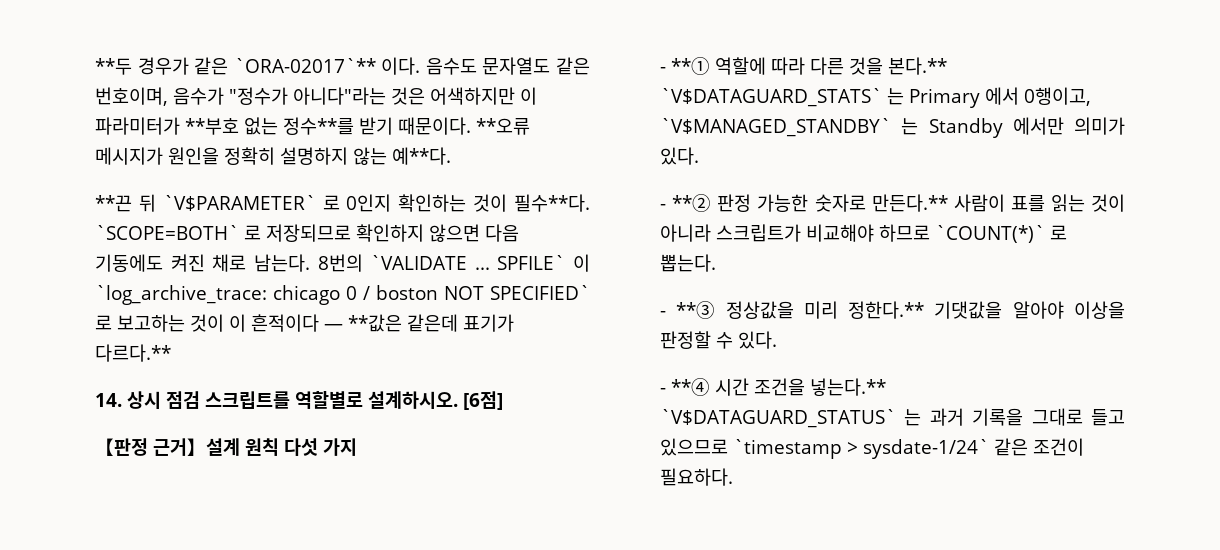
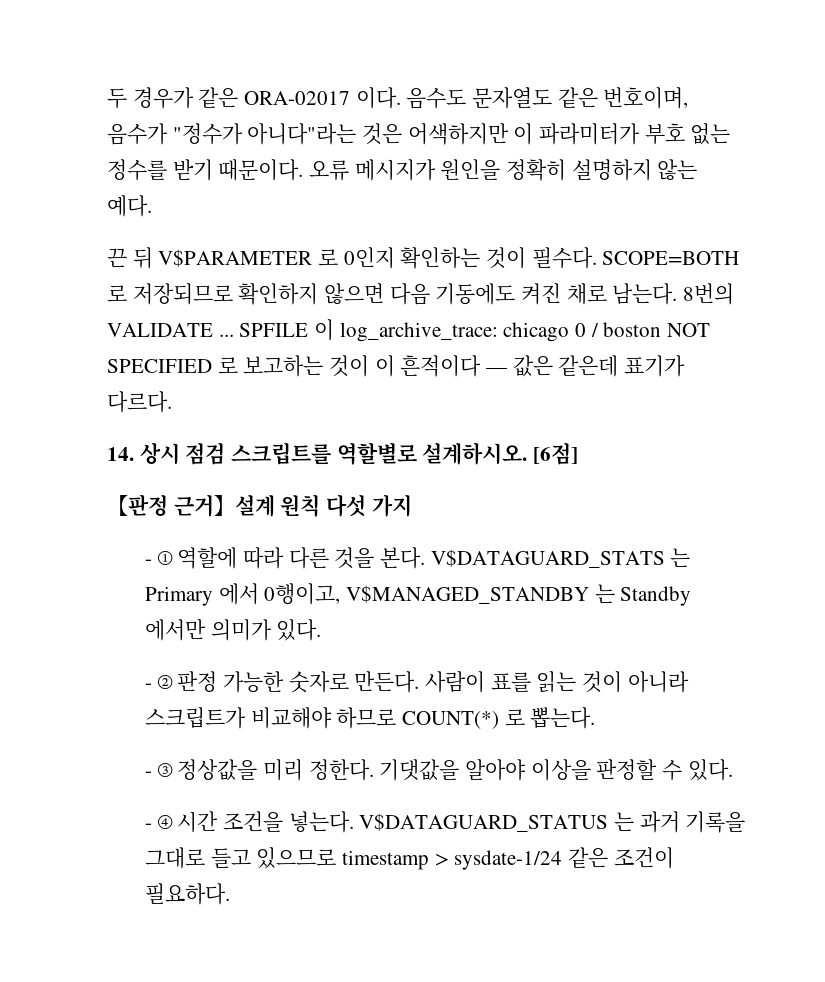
- **두 경우가 같은 `ORA-02017`** 이다.
+ 두 경우가 같은 ORA-02017 이다.
- 음수도 문자열도 같은 번호이며, 음수가 "정수가 아니다"라는 것은 어색하지만 이 파라미터가 **부호 없는 정수**를 받기 때문이다.
+ 음수도 문자열도 같은 번호이며, 음수가 "정수가 아니다"라는 것은 어색하지만 이 파라미터가 부호 없는 정수를 받기 때문이다.
- **오류 메시지가 원인을 정확히 설명하지 않는 예**다.
- **끈 뒤 `V$PARAMETER` 로 0인지 확인하는 것이 필수**다. `SCOPE=BOTH` 로 저장되므로 확인하지 않으면 다음 기동에도 켜진 채로 남는다.
+ 오류 메시지가 원인을 정확히 설명하지 않는 예다.
+ 끈 뒤 V$PARAMETER 로 0인지 확인하는 것이 필수다. SCOPE=BOTH 로 저장되므로 확인하지 않으면 다음 기동에도 켜진 채로 남는다.
- 8번의 `VALIDATE ... SPFILE` 이 `log_archive_trace: chicago 0 / boston NOT SPECIFIED` 로 보고하는 것이 이 흔적이다 — **값은 같은데 표기가 다르다.**
+ 8번의 VALIDATE ... SPFILE 이 log_archive_trace: chicago 0 / boston NOT SPECIFIED 로 보고하는 것이 이 흔적이다 — 값은 같은데 표기가 다르다.
- - **① 역할에 따라 다른 것을 본다.** `V$DATAGUARD_STATS` 는 Primary 에서 0행이고, `V$MANAGED_STANDBY` 는 Standby 에서만 의미가 있다.
+ - ① 역할에 따라 다른 것을 본다. V$DATAGUARD_STATS 는 Primary 에서 0행이고, V$MANAGED_STANDBY 는 Standby 에서만 의미가 있다.
- - **② 판정 가능한 숫자로 만든다.** 사람이 표를 읽는 것이 아니라 스크립트가 비교해야 하므로 `COUNT(*)` 로 뽑는다.
+ - ② 판정 가능한 숫자로 만든다. 사람이 표를 읽는 것이 아니라 스크립트가 비교해야 하므로 COUNT(*) 로 뽑는다.
- - **③ 정상값을 미리 정한다.** 기댓값을 알아야 이상을 판정할 수 있다.
+ - ③ 정상값을 미리 정한다. 기댓값을 알아야 이상을 판정할 수 있다.
- - **④ 시간 조건을 넣는다.** `V$DATAGUARD_STATUS` 는 과거 기록을 그대로 들고 있으므로 `timestamp > sysdate-1/24` 같은 조건이 필요하다.
+ - ④ 시간 조건을 넣는다. V$DATAGUARD_STATUS 는 과거 기록을 그대로 들고 있으므로 timestamp > sysdate-1/24 같은 조건이 필요하다.

